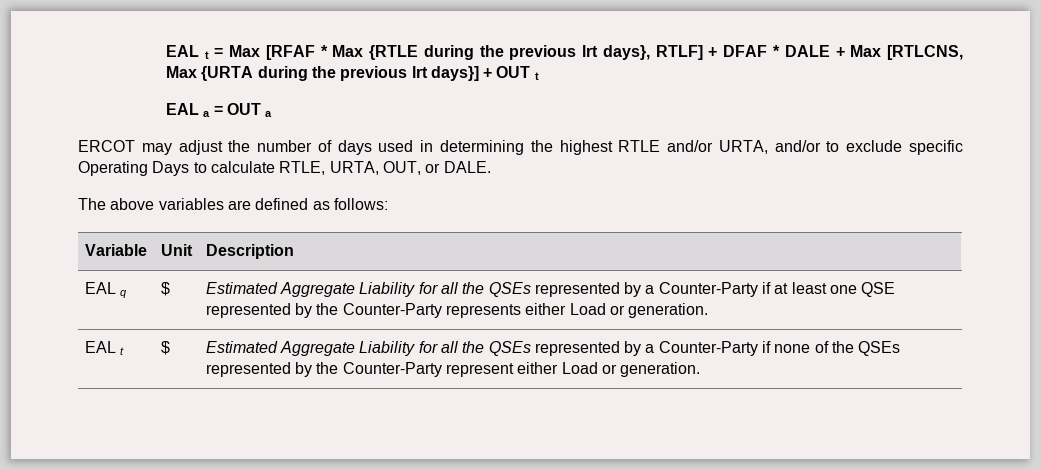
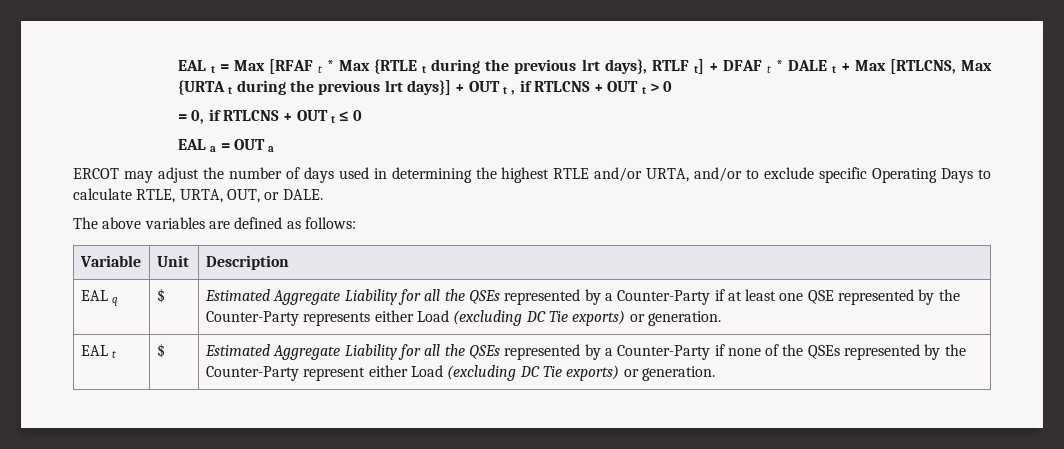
- EAL t = Max [RFAF * Max {RTLE during the previous lrt days}, RTLF] + DFAF * DALE + Max [RTLCNS, Max {URTA during the previous lrt days}] + OUT t
+ EAL t = Max [RFAF t * Max {RTLE t during the previous lrt days}, RTLF t] + DFAF t * DALE t + Max [RTLCNS, Max {URTA t during the previous lrt days}] + OUT t , if RTLCNS + OUT t > 0
+ = 0, if RTLCNS + OUT t ≤ 0
- EAL q | $ | Estimated Aggregate Liability for all the QSEs represented by a Counter-Party if at least one QSE represented by the Counter-Party represents either Load or generation.
+ EAL q | $ | Estimated Aggregate Liability for all the QSEs represented by a Counter-Party if at least one QSE represented by the Counter-Party represents either Load (excluding DC Tie exports) or generation.
- EAL t | $ | Estimated Aggregate Liability for all the QSEs represented by a Counter-Party if none of the QSEs represented by the Counter-Party represent either Load or generation.
+ EAL t | $ | Estimated Aggregate Liability for all the QSEs represented by a Counter-Party if none of the QSEs represented by the Counter-Party represent either Load (excluding DC Tie exports) or generation.

